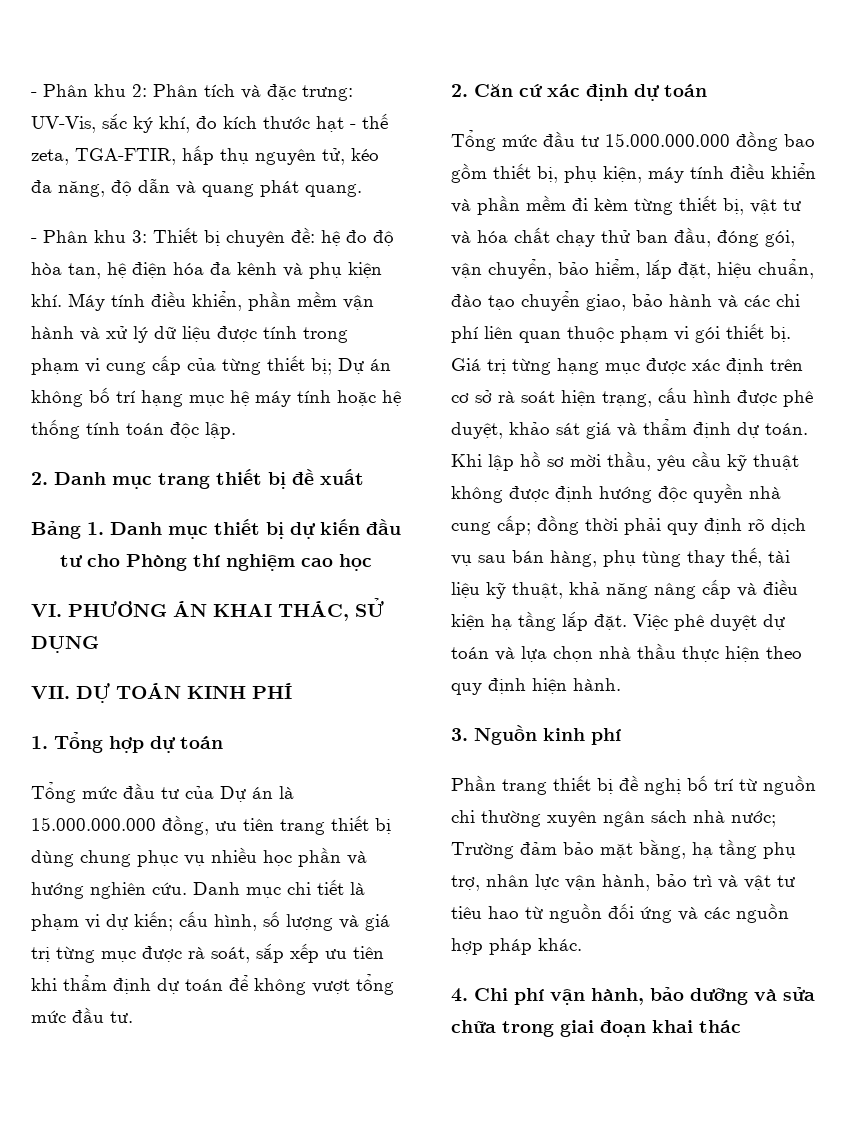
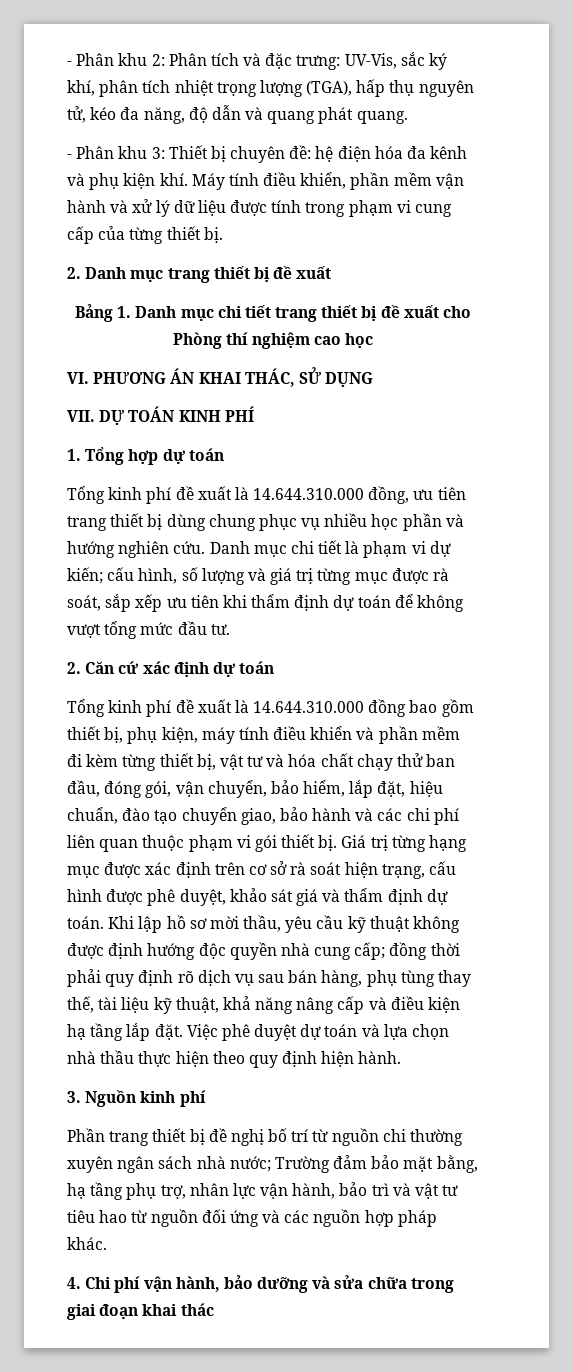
- - Phân khu 2: Phân tích và đặc trưng: UV-Vis, sắc ký khí, đo kích thước hạt - thế zeta, TGA-FTIR, hấp thụ nguyên tử, kéo đa năng, độ dẫn và quang phát quang.
+ - Phân khu 2: Phân tích và đặc trưng: UV-Vis, sắc ký khí, phân tích nhiệt trọng lượng (TGA), hấp thụ nguyên tử, kéo đa năng, độ dẫn và quang phát quang.
- - Phân khu 3: Thiết bị chuyên đề: hệ đo độ hòa tan, hệ điện hóa đa kênh và phụ kiện khí.
+ - Phân khu 3: Thiết bị chuyên đề: hệ điện hóa đa kênh và phụ kiện khí.
- Máy tính điều khiển, phần mềm vận hành và xử lý dữ liệu được tính trong phạm vi cung cấp của từng thiết bị; Dự án không bố trí hạng mục hệ máy tính hoặc hệ thống tính toán độc lập.
+ Máy tính điều khiển, phần mềm vận hành và xử lý dữ liệu được tính trong phạm vi cung cấp của từng thiết bị.
- Bảng 1. Danh mục thiết bị dự kiến đầu tư cho Phòng thí nghiệm cao học
+ Bảng 1. Danh mục chi tiết trang thiết bị đề xuất cho Phòng thí nghiệm cao học
- Tổng mức đầu tư của Dự án là 15.000.000.000 đồng, ưu tiên trang thiết bị dùng chung phục vụ nhiều học phần và hướng nghiên cứu.
+ Tổng kinh phí đề xuất là 14.644.310.000 đồng, ưu tiên trang thiết bị dùng chung phục vụ nhiều học phần và hướng nghiên cứu.
- Tổng mức đầu tư 15.000.000.000 đồng bao gồm thiết bị, phụ kiện, máy tính điều khiển và phần mềm đi kèm từng thiết bị, vật tư và hóa chất chạy thử ban đầu, đóng gói, vận chuyển, bảo hiểm, lắp đặt, hiệu chuẩn, đào tạo chuyển giao, bảo hành và các chi phí liên quan thuộc phạm vi gói thiết bị.
+ Tổng kinh phí đề xuất là 14.644.310.000 đồng bao gồm thiết bị, phụ kiện, máy tính điều khiển và phần mềm đi kèm từng thiết bị, vật tư và hóa chất chạy thử ban đầu, đóng gói, vận chuyển, bảo hiểm, lắp đặt, hiệu chuẩn, đào tạo chuyển giao, bảo hành và các chi phí liên quan thuộc phạm vi gói thiết bị.

